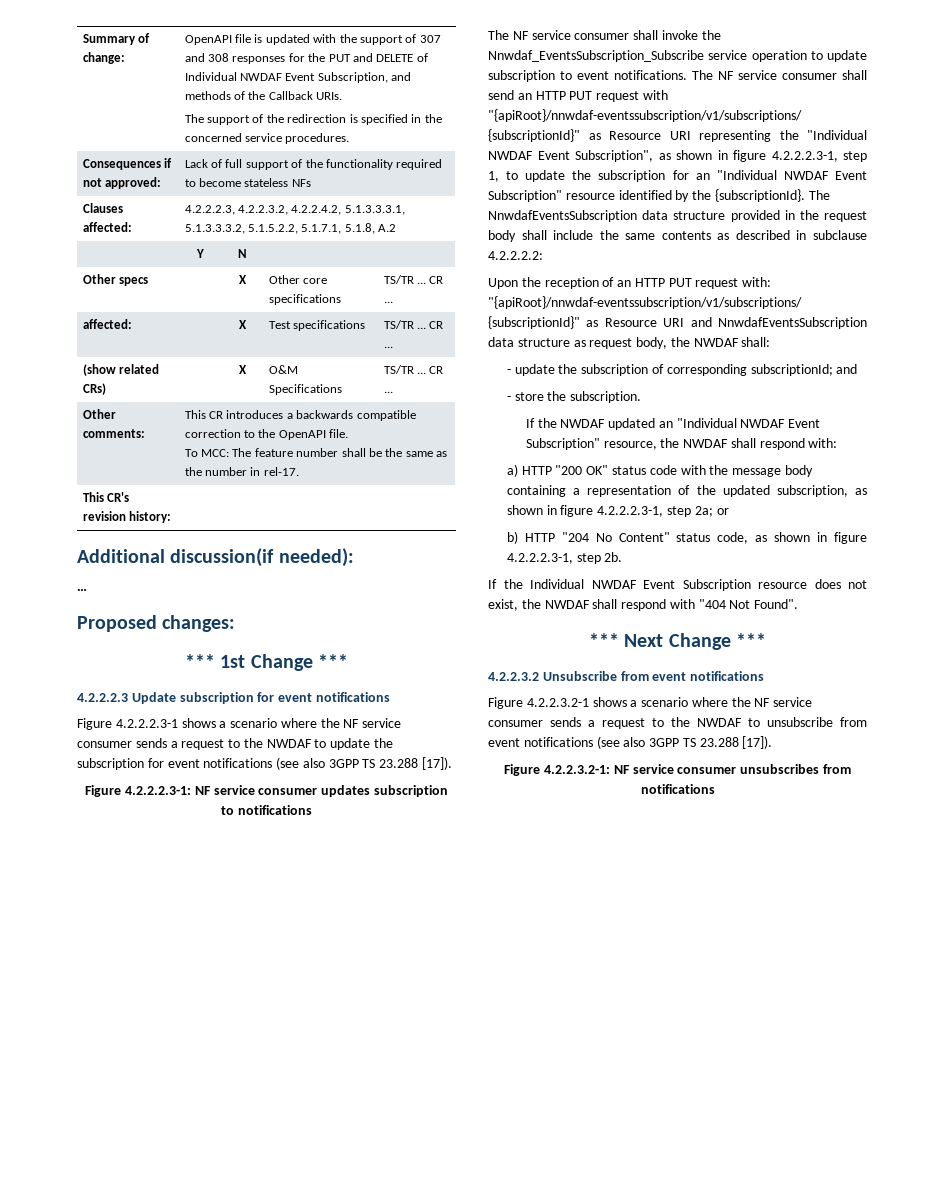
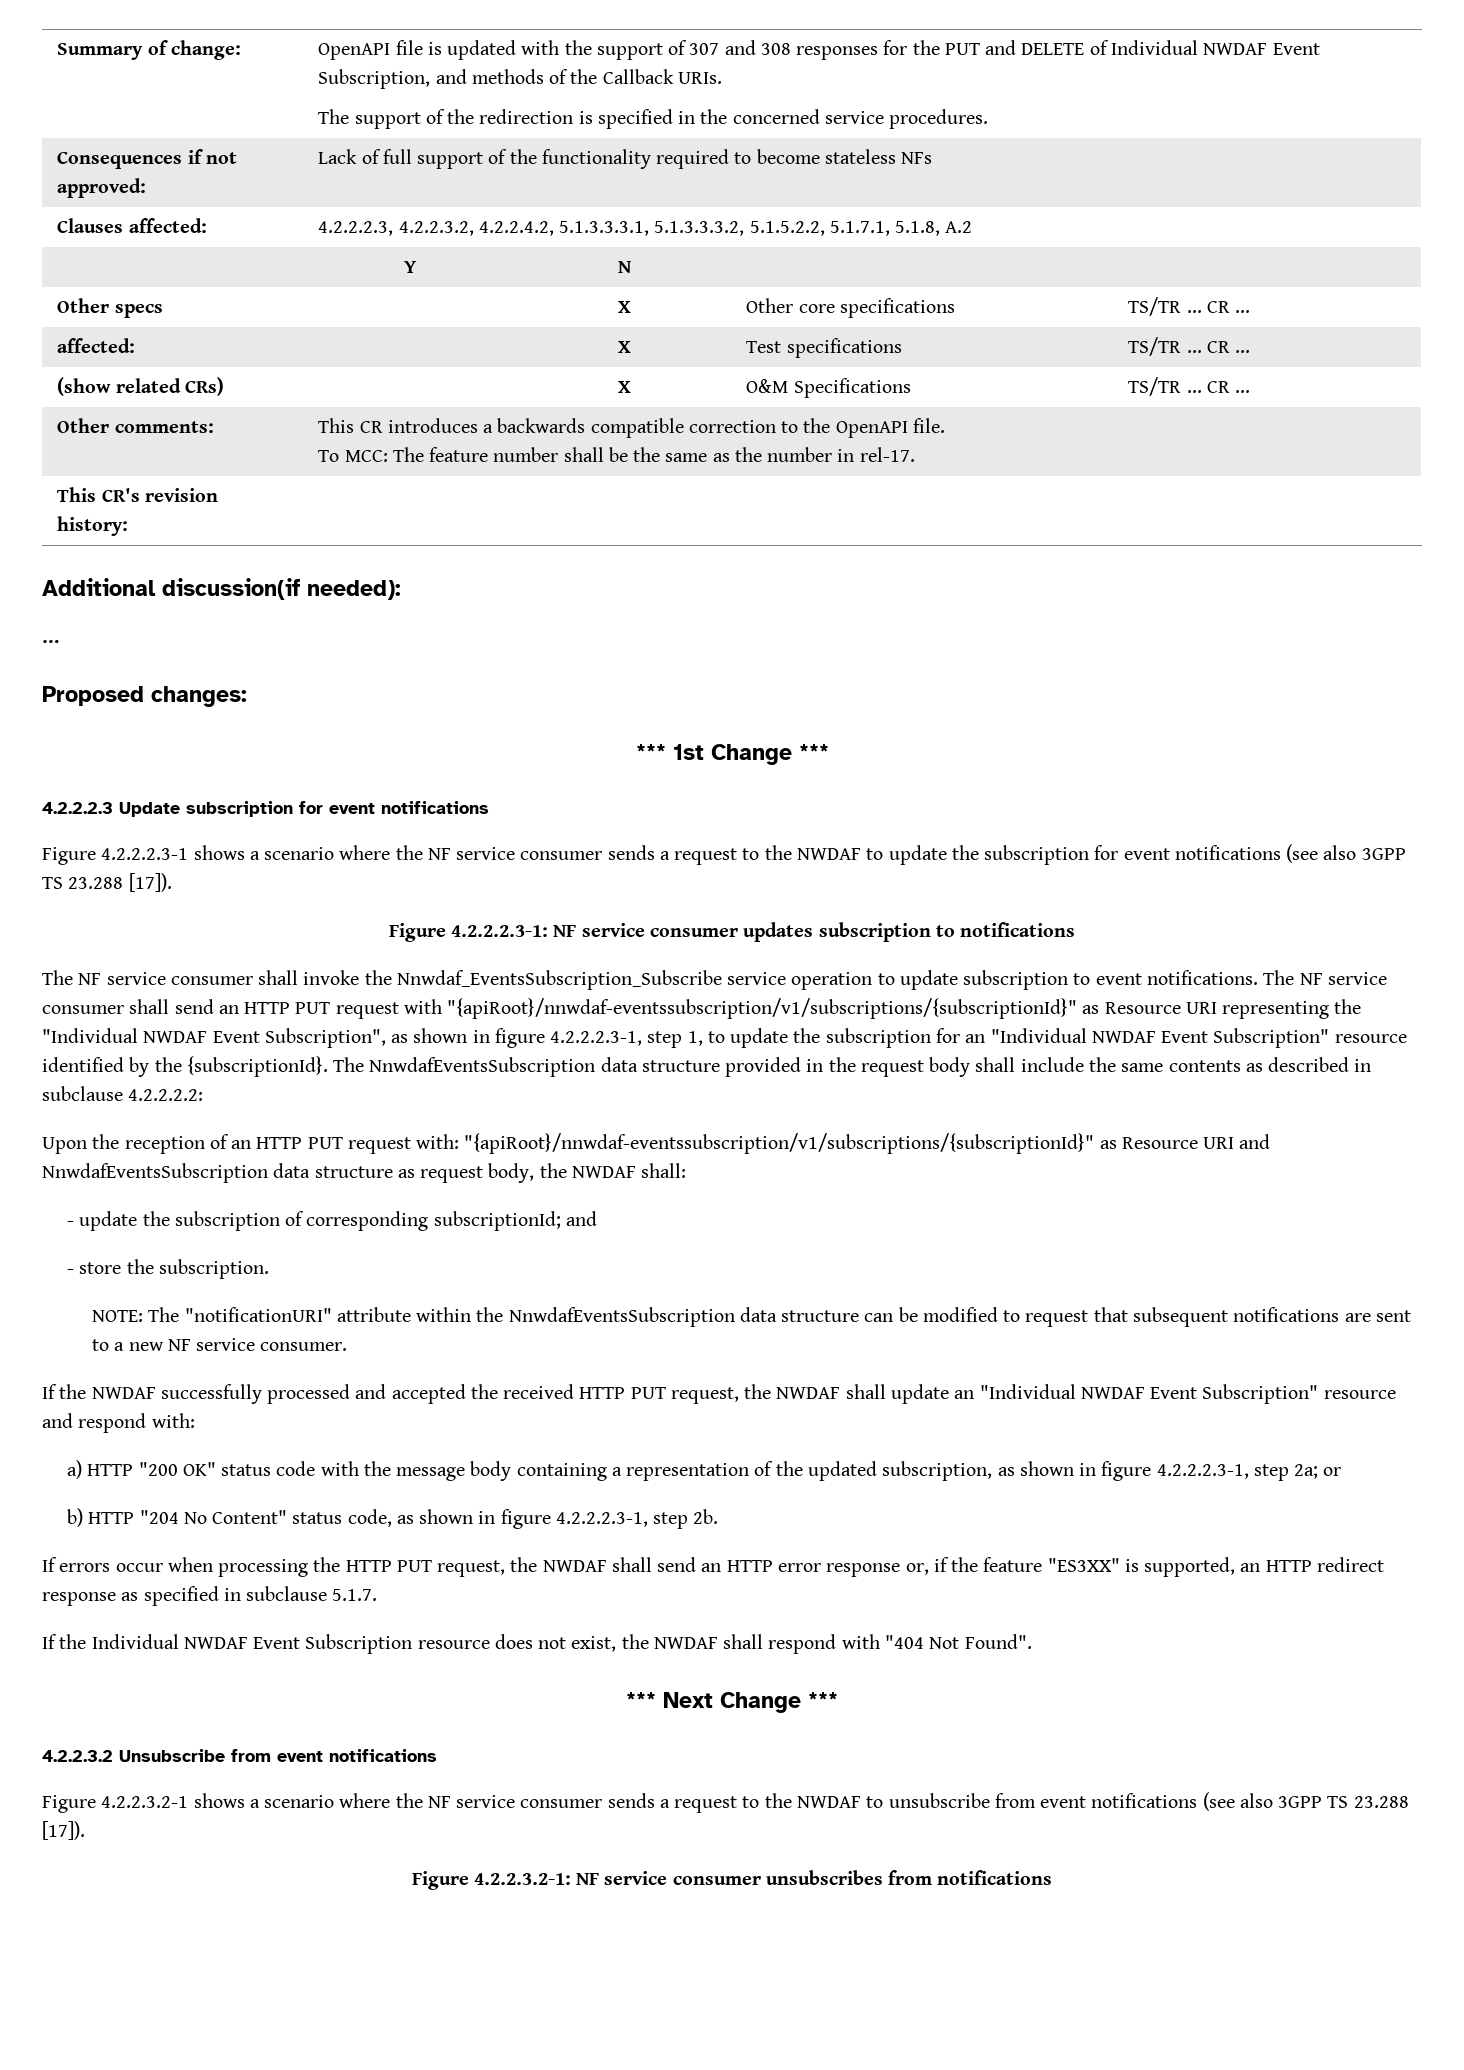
- If the NWDAF updated an "Individual NWDAF Event Subscription" resource, the NWDAF shall respond with:
+ NOTE: The "notificationURI" attribute within the NnwdafEventsSubscription data structure can be modified to request that subsequent notifications are sent to a new NF service consumer.
+ If the NWDAF successfully processed and accepted the received HTTP PUT request, the NWDAF shall update an "Individual NWDAF Event Subscription" resource and respond with:
+ If errors occur when processing the HTTP PUT request, the NWDAF shall send an HTTP error response or, if the feature "ES3XX" is supported, an HTTP redirect response as specified in subclause 5.1.7.

